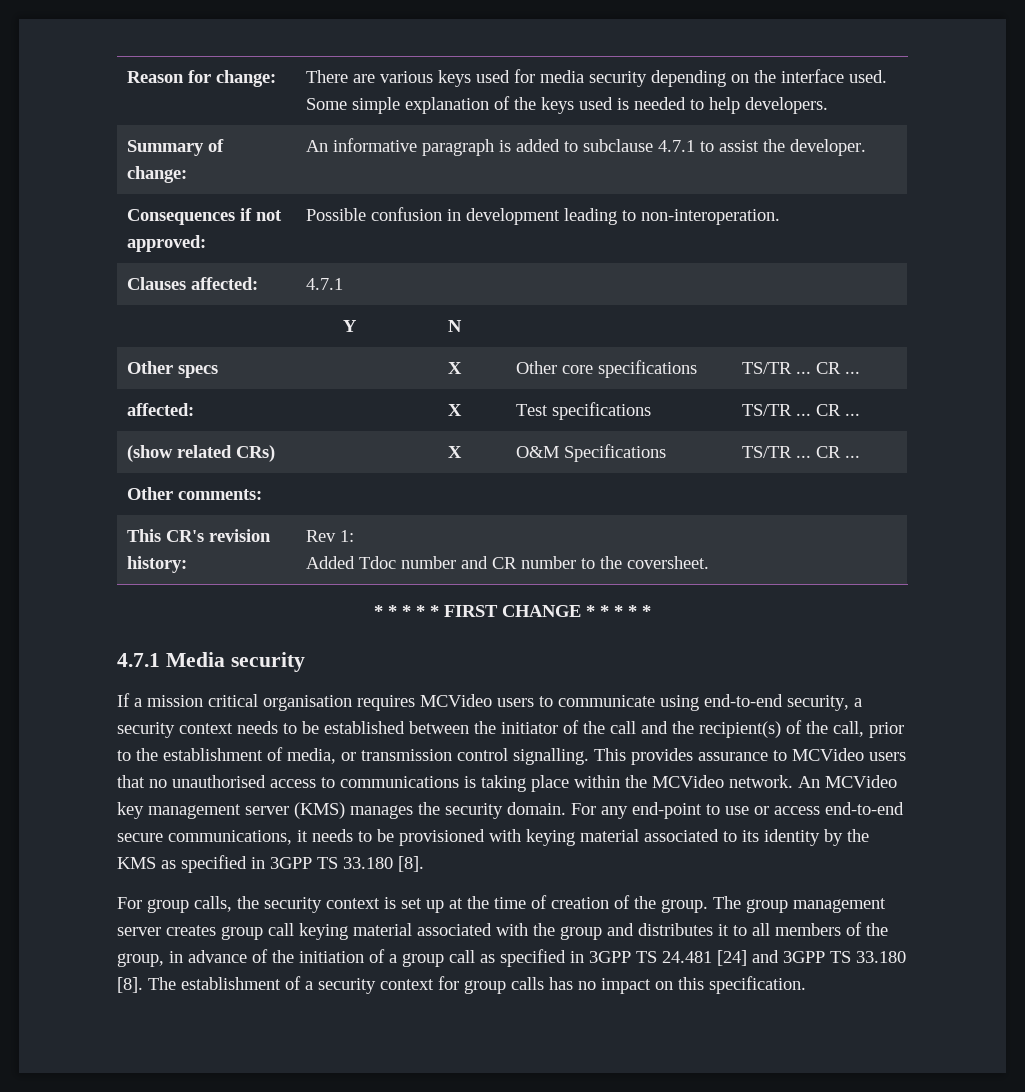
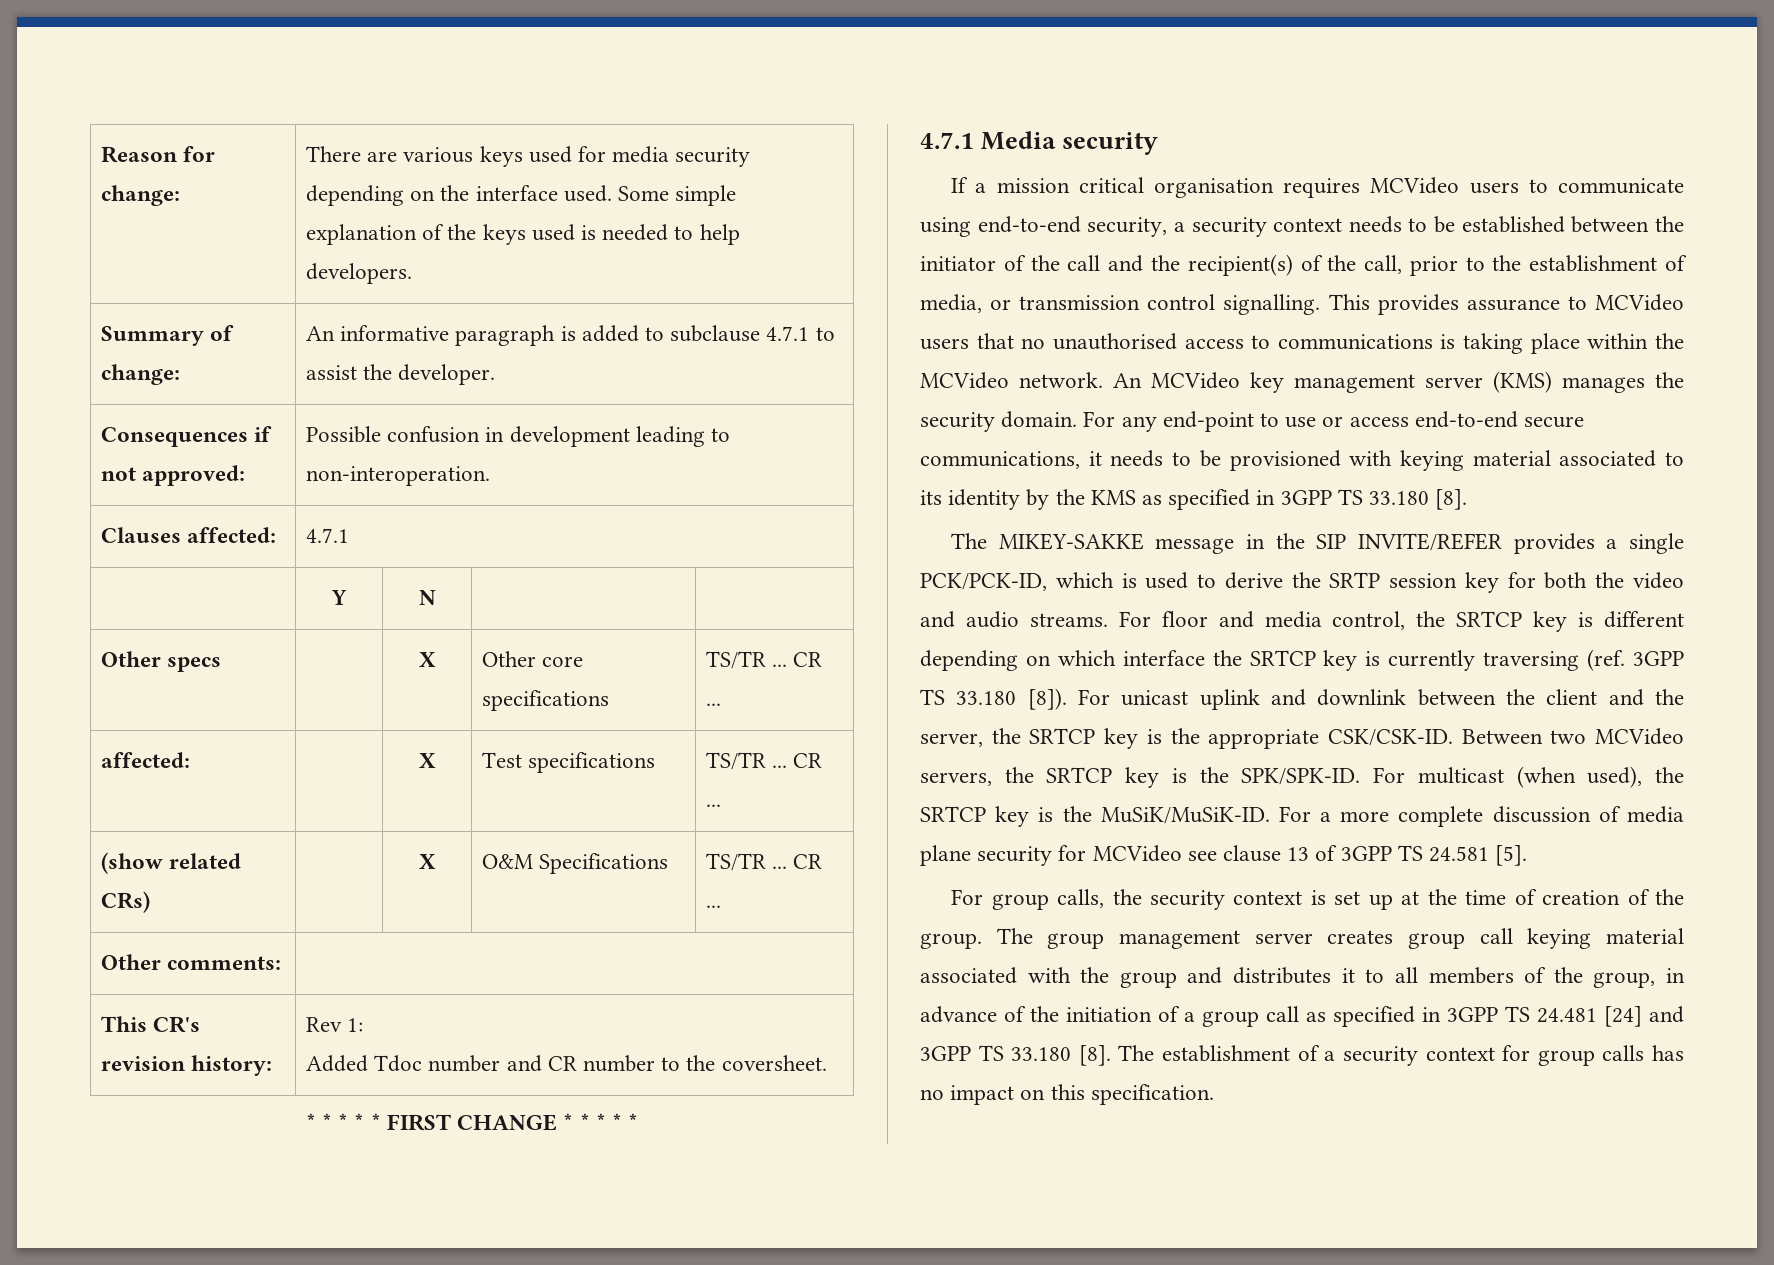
+ The MIKEY-SAKKE message in the SIP INVITE/REFER provides a single PCK/PCK-ID, which is used to derive the SRTP session key for both the video and audio streams. For floor and media control, the SRTCP key is different depending on which interface the SRTCP key is currently traversing (ref. 3GPP TS 33.180 [8]). For unicast uplink and downlink between the client and the server, the SRTCP key is the appropriate CSK/CSK-ID. Between two MCVideo servers, the SRTCP key is the SPK/SPK-ID. For multicast (when used), the SRTCP key is the MuSiK/MuSiK-ID. For a more complete discussion of media plane security for MCVideo see clause 13 of 3GPP TS 24.581 [5].

